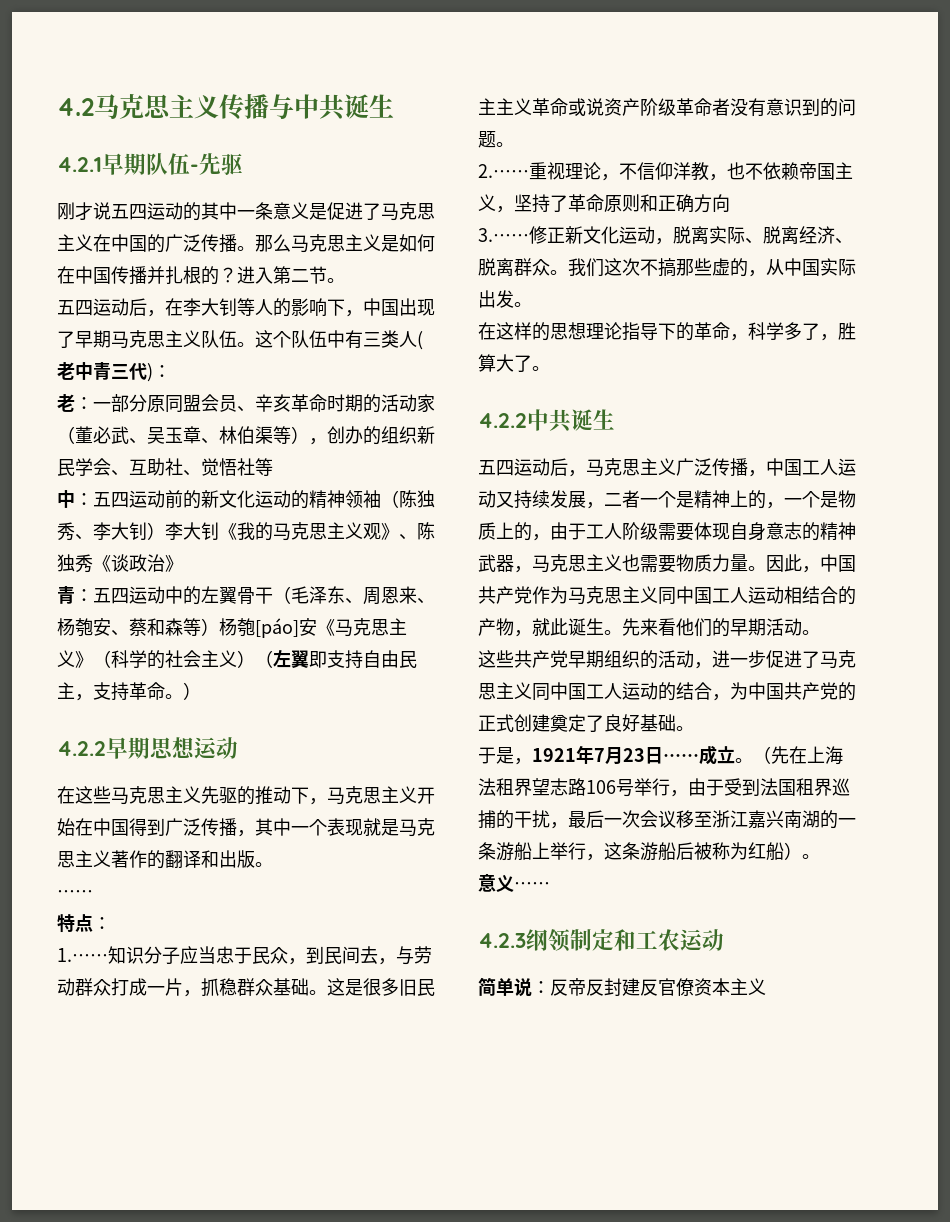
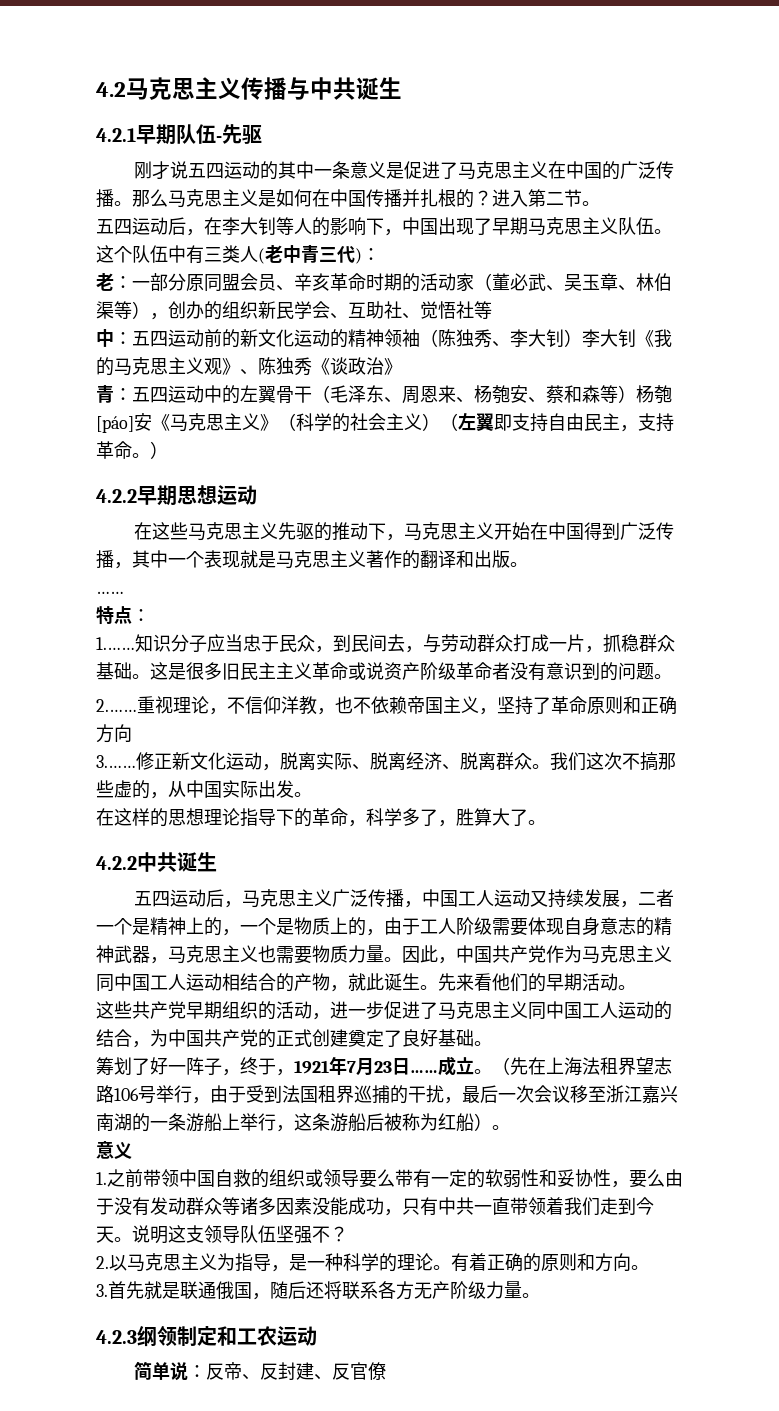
- 于是，1921年7月23日……
+ 筹划了好一阵子，终于，1921年7月23日……
  （先在上海法租界望志路106号举行，由于受到法国租界巡捕的干扰，最后一次会议移至浙江嘉兴南湖的一条游船上举行，这条游船后被称为红船）。
- 意义……
+ 意义
+ 1.之前带领中国自救的组织或领导要么带有一定的软弱性和妥协性，要么由于没有发动群众等诸多因素没能成功，只有中共一直带领着我们走到今天。说明这支领导队伍坚强不？
+ 2.以马克思主义为指导，是一种科学的理论。有着正确的原则和方向。
+ 3.首先就是联通俄国，随后还将联系各方无产阶级力量。
- 简单说：反帝反封建反官僚资本主义
+ 简单说：反帝、反封建、反官僚

